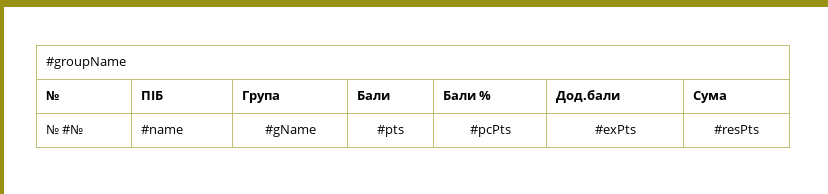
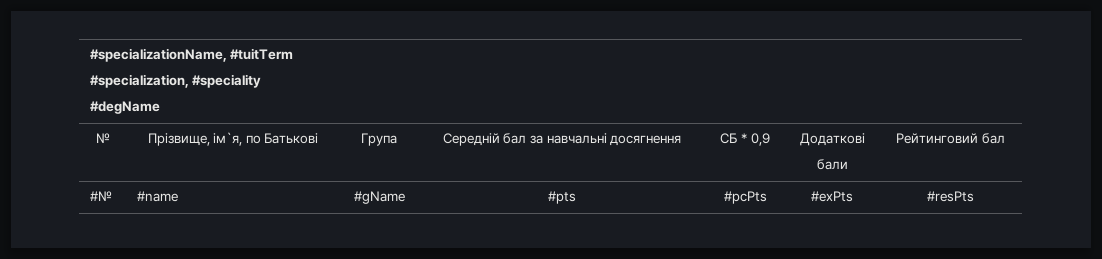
- #groupName
- № | ПІБ | Група | Бали | Бали % | Дод.бали | Сума
- № #№ | #name | #gName | #pts | #pcPts | #exPts | #resPts
+ #specializationName, #tuitTerm
+ #specialization, #speciality
+ #degName
+ № | Прізвище, ім`я, по Батькові | Група | Середній бал за навчальні досягнення | СБ * 0,9 | Додаткові
+ бали | Рейтинговий бал
+ #№ | #name | #gName | #pts | #pcPts | #exPts | #resPts

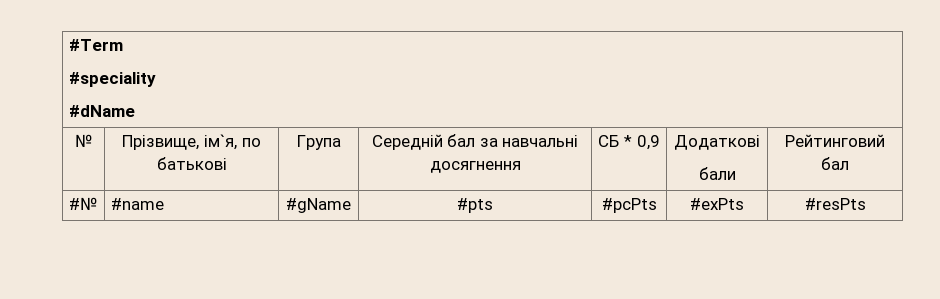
- #specializationName, #tuitTerm
- #specialization, #speciality
- #degName
+ #Term
+ #speciality
+ #dName
- № | Прізвище, ім`я, по Батькові | Група | Середній бал за навчальні досягнення | СБ * 0,9 | Додаткові
+ № | Прізвище, ім`я, по батькові | Група | Середній бал за навчальні досягнення | СБ * 0,9 | Додаткові

